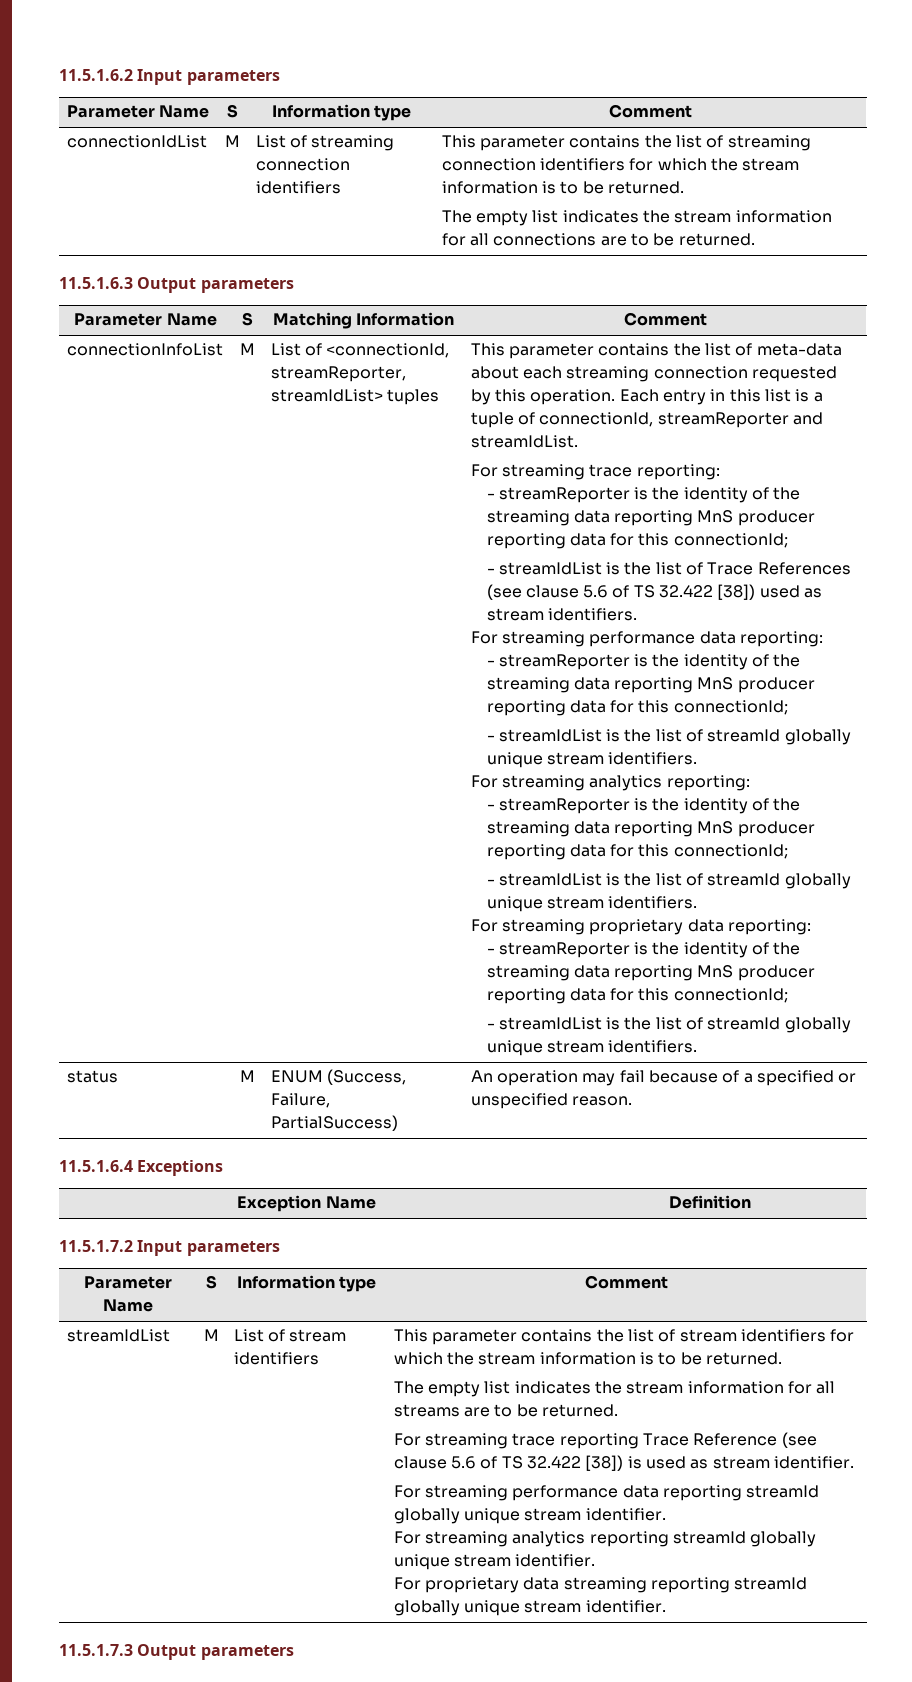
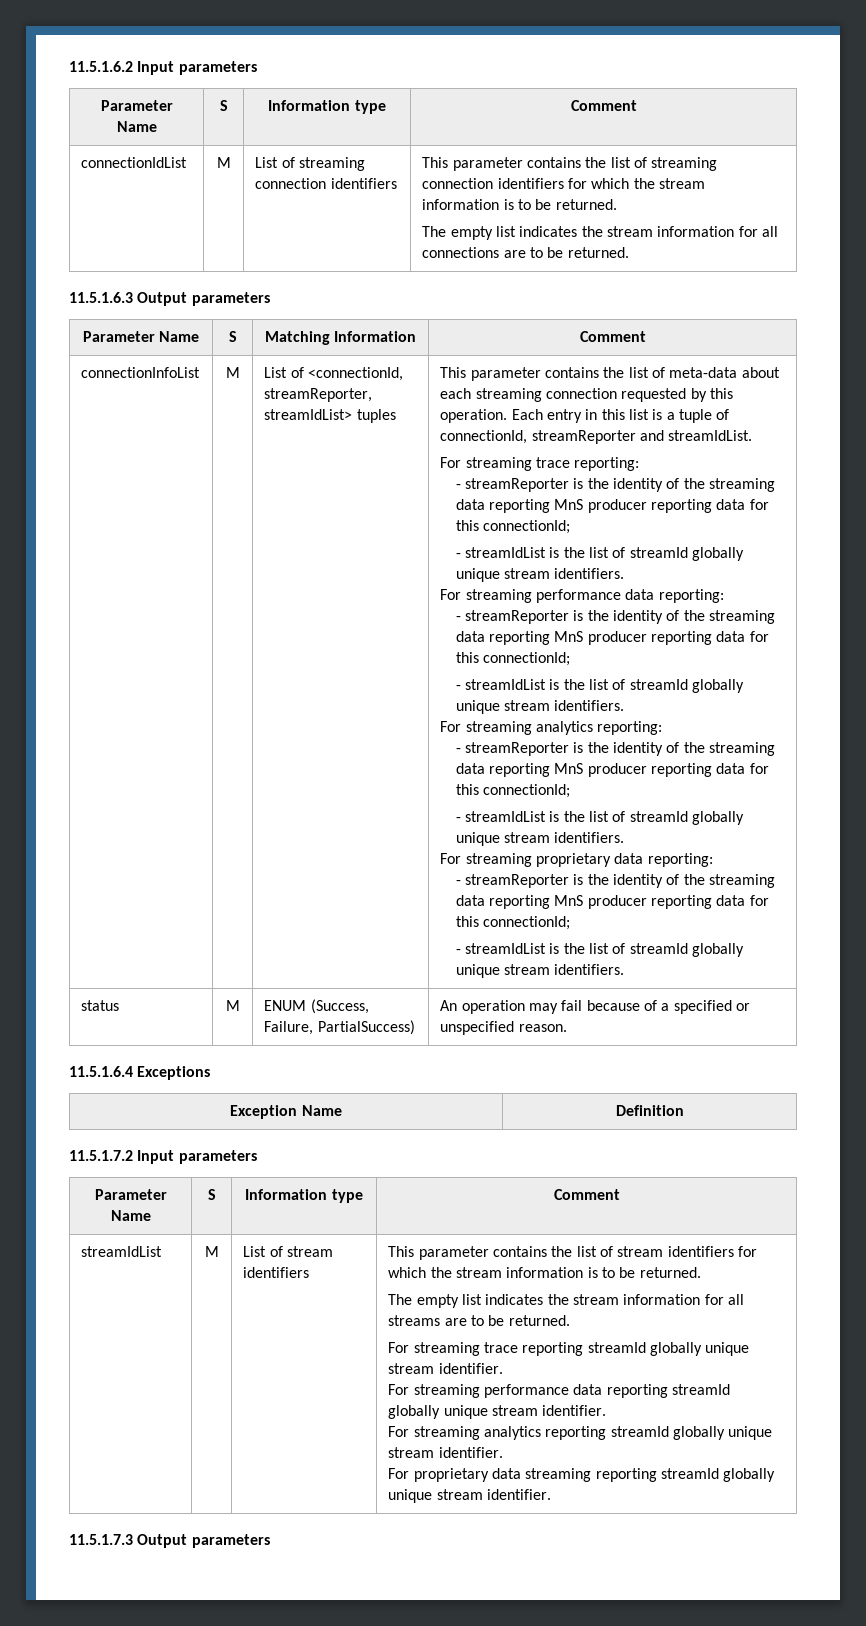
  For streaming trace reporting:
  - streamReporter is the identity of the streaming data reporting MnS producer reporting data for this connectionId;
- - streamIdList is the list of Trace References (see clause 5.6 of TS 32.422 [38]) used as stream identifiers.
+ - streamIdList is the list of streamId globally unique stream identifiers.
- For streaming trace reporting Trace Reference (see clause 5.6 of TS 32.422 [38]) is used as stream identifier.
+ For streaming trace reporting streamId globally unique stream identifier.

